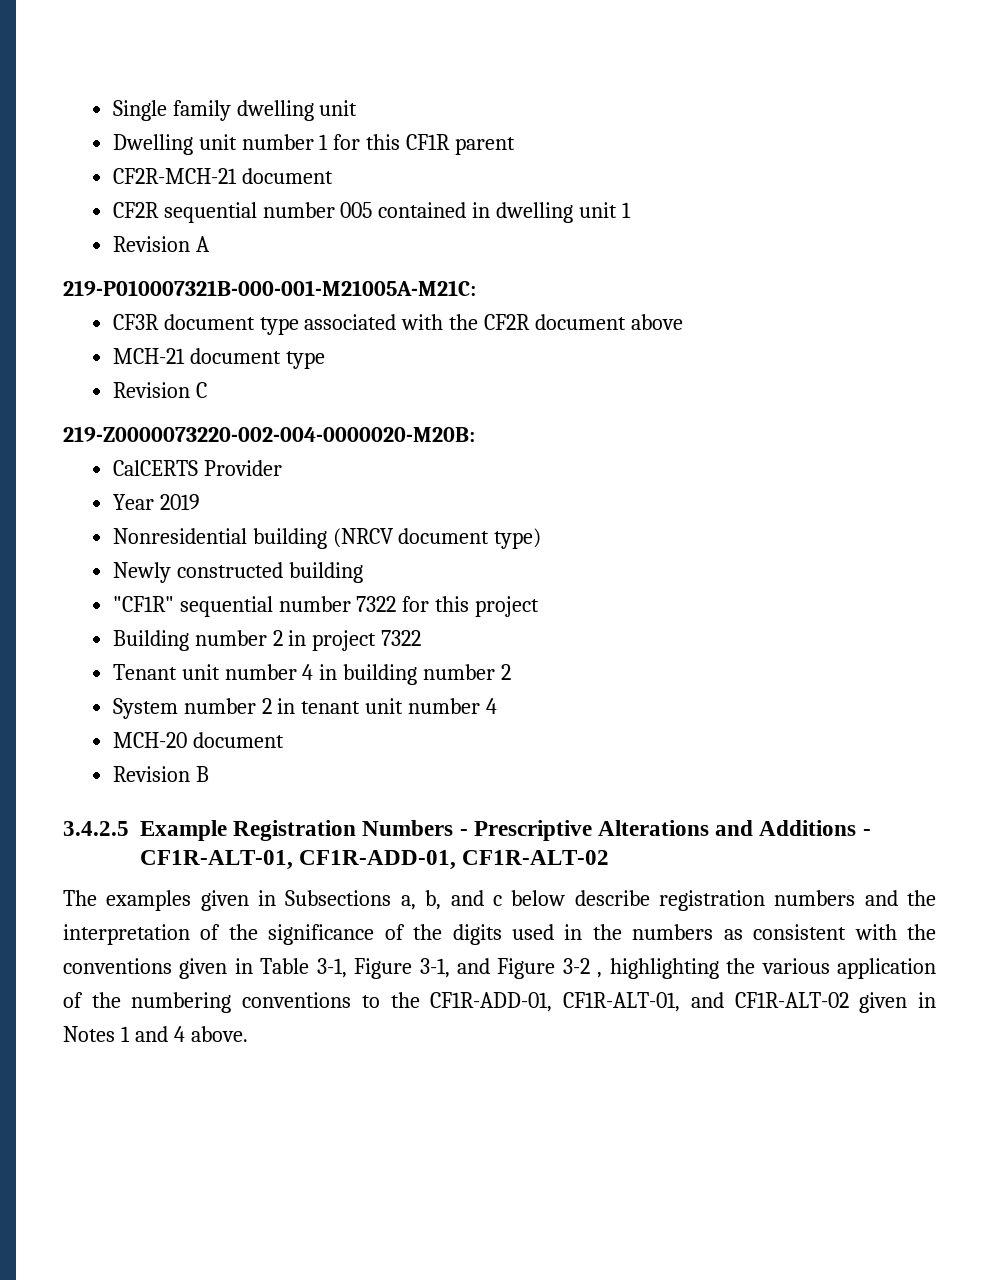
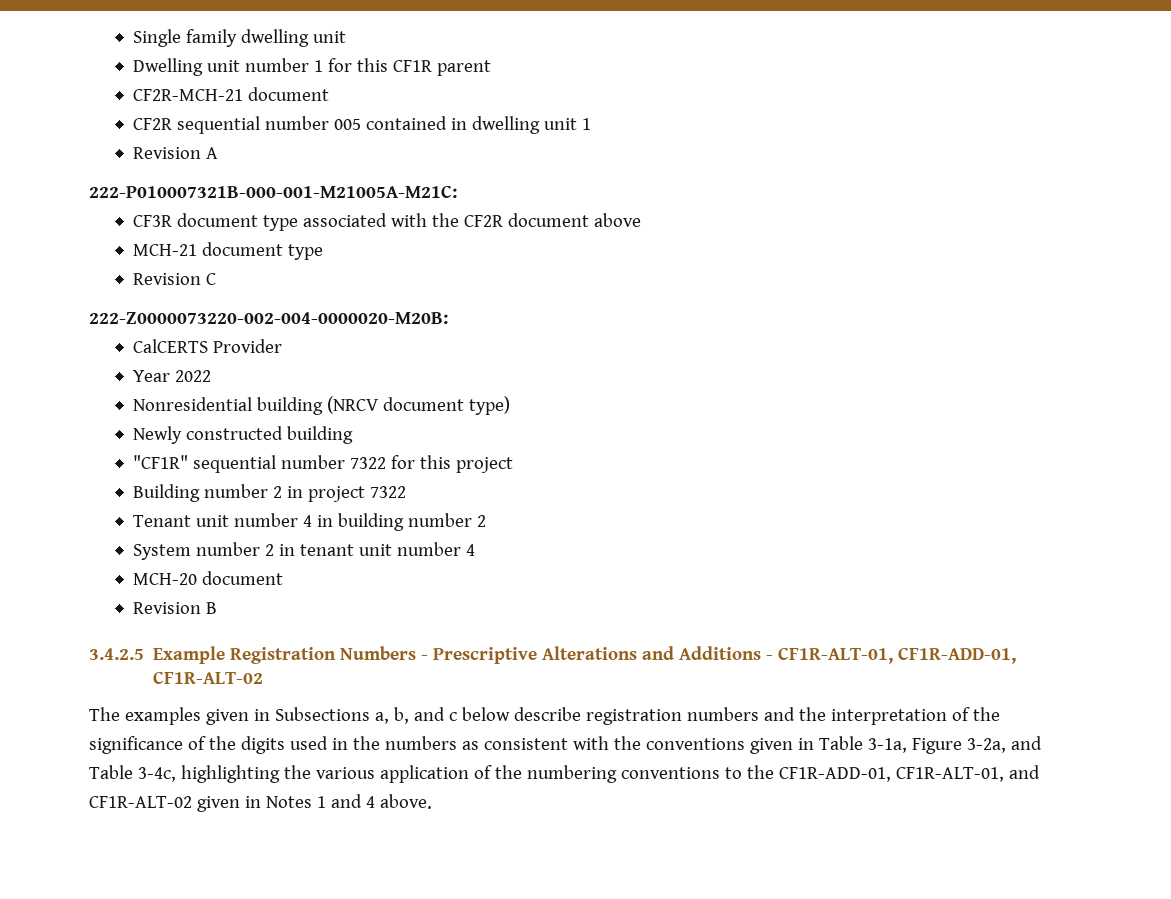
- 219-P010007321B-000-001-M21005A-M21C:
+ 222-P010007321B-000-001-M21005A-M21C:
- 219-Z0000073220-002-004-0000020-M20B:
+ 222-Z0000073220-002-004-0000020-M20B:
- Year 2019
+ Year 2022
- The examples given in Subsections a, b, and c below describe registration numbers and the interpretation of the significance of the digits used in the numbers as consistent with the conventions given in Table 3-1, Figure 3-1, and Figure 3-2 , highlighting the various application of the numbering conventions to the CF1R-ADD-01, CF1R-ALT-01, and CF1R-ALT-02 given in Notes 1 and 4 above.
+ The examples given in Subsections a, b, and c below describe registration numbers and the interpretation of the significance of the digits used in the numbers as consistent with the conventions given in Table 3-1a, Figure 3-2a, and Table 3-4c, highlighting the various application of the numbering conventions to the CF1R-ADD-01, CF1R-ALT-01, and CF1R-ALT-02 given in Notes 1 and 4 above.

